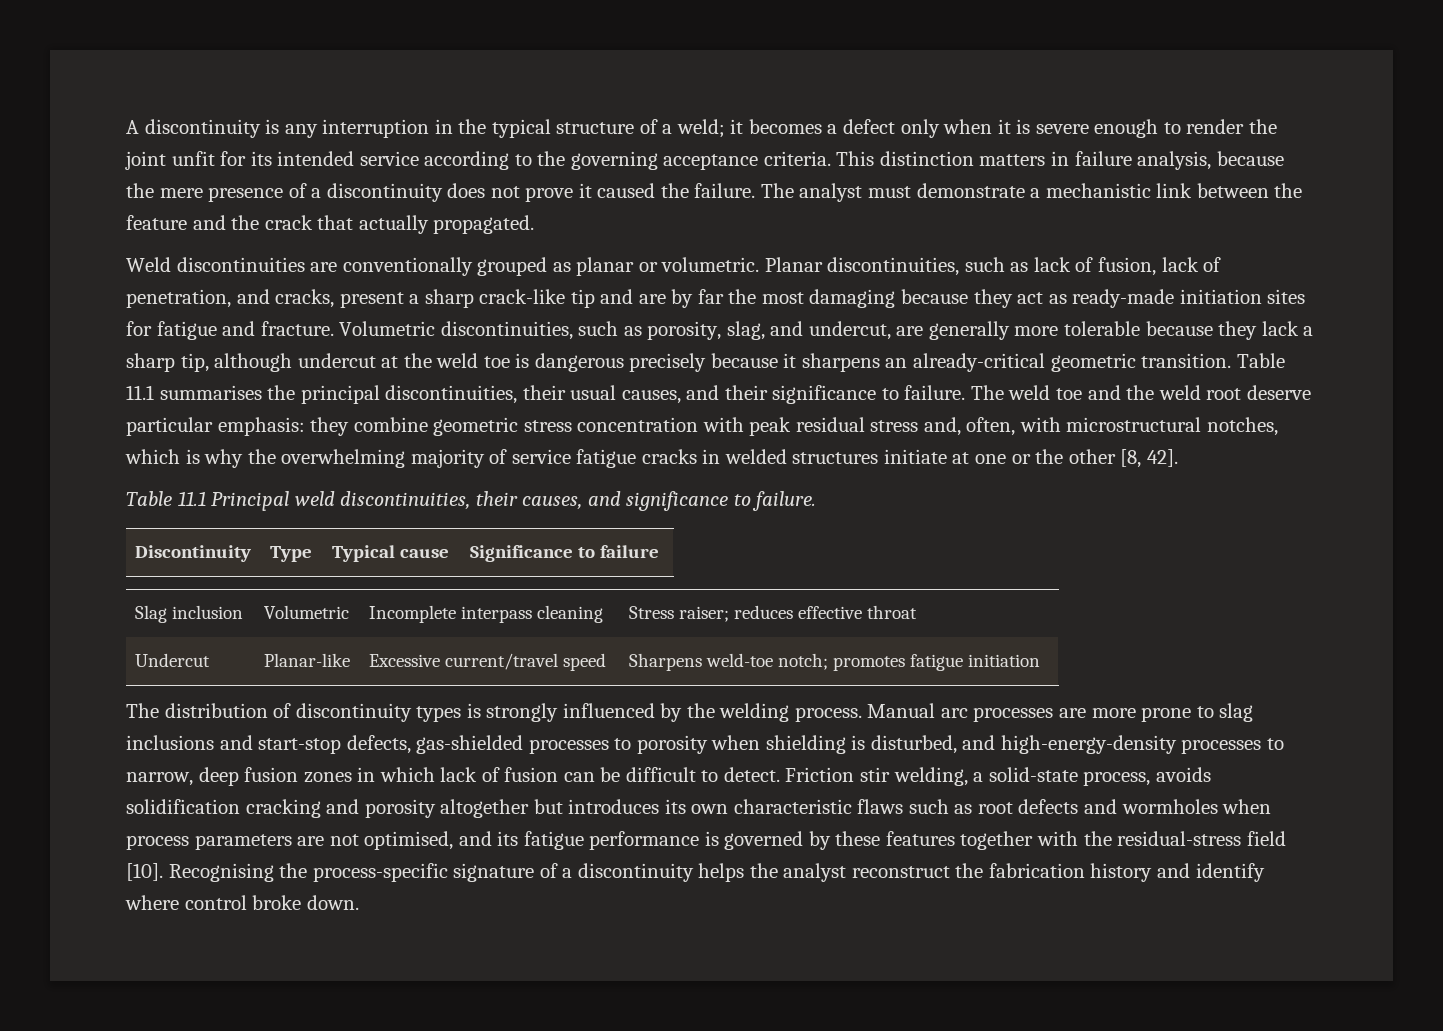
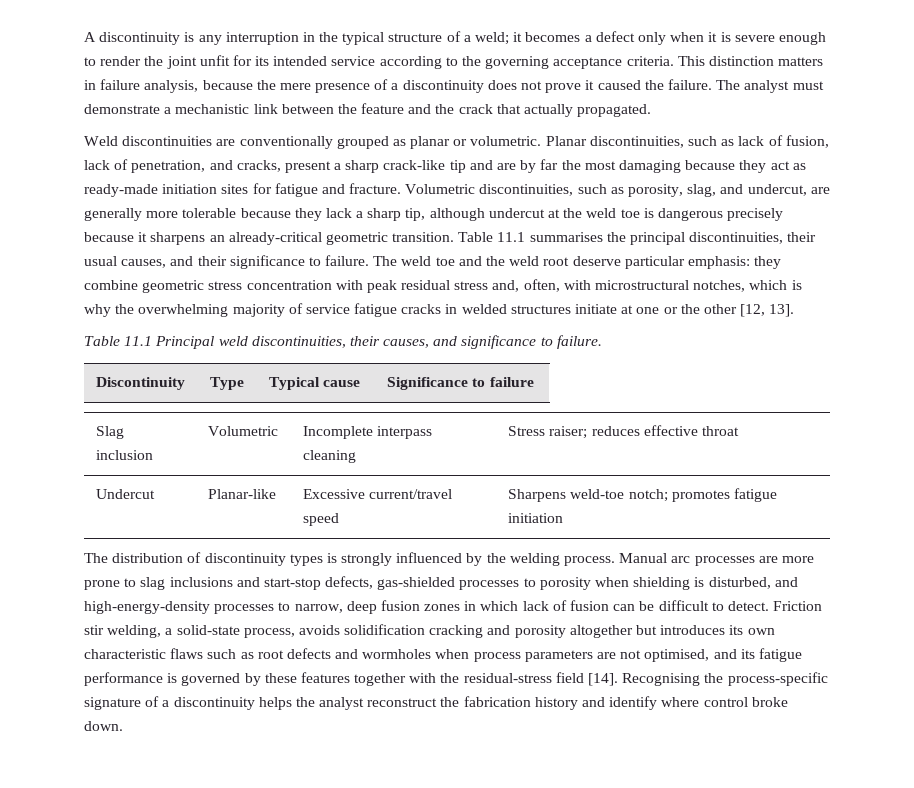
- The weld toe and the weld root deserve particular emphasis: they combine geometric stress concentration with peak residual stress and, often, with microstructural notches, which is why the overwhelming majority of service fatigue cracks in welded structures initiate at one or the other [8, 42].
+ The weld toe and the weld root deserve particular emphasis: they combine geometric stress concentration with peak residual stress and, often, with microstructural notches, which is why the overwhelming majority of service fatigue cracks in welded structures initiate at one or the other [12, 13].
- Friction stir welding, a solid-state process, avoids solidification cracking and porosity altogether but introduces its own characteristic flaws such as root defects and wormholes when process parameters are not optimised, and its fatigue performance is governed by these features together with the residual-stress field [10].
+ Friction stir welding, a solid-state process, avoids solidification cracking and porosity altogether but introduces its own characteristic flaws such as root defects and wormholes when process parameters are not optimised, and its fatigue performance is governed by these features together with the residual-stress field [14].

